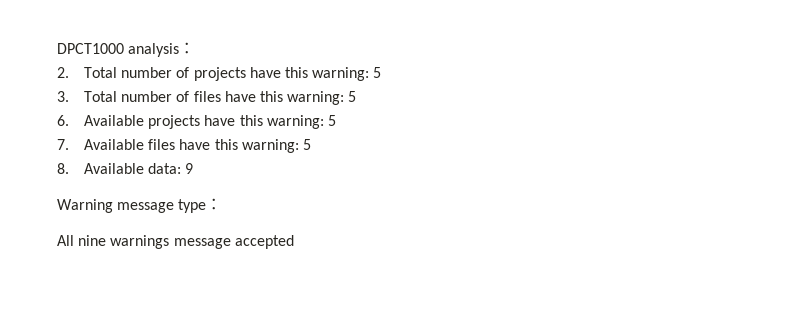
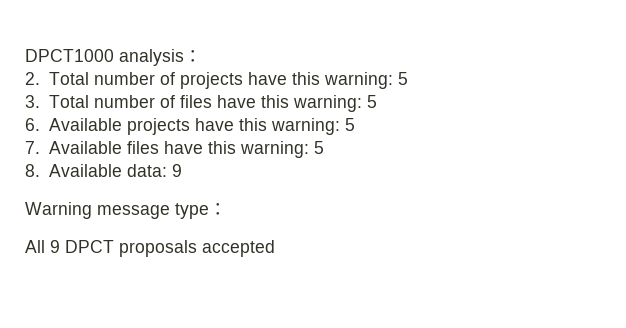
- All nine warnings message accepted
+ All 9 DPCT proposals accepted

